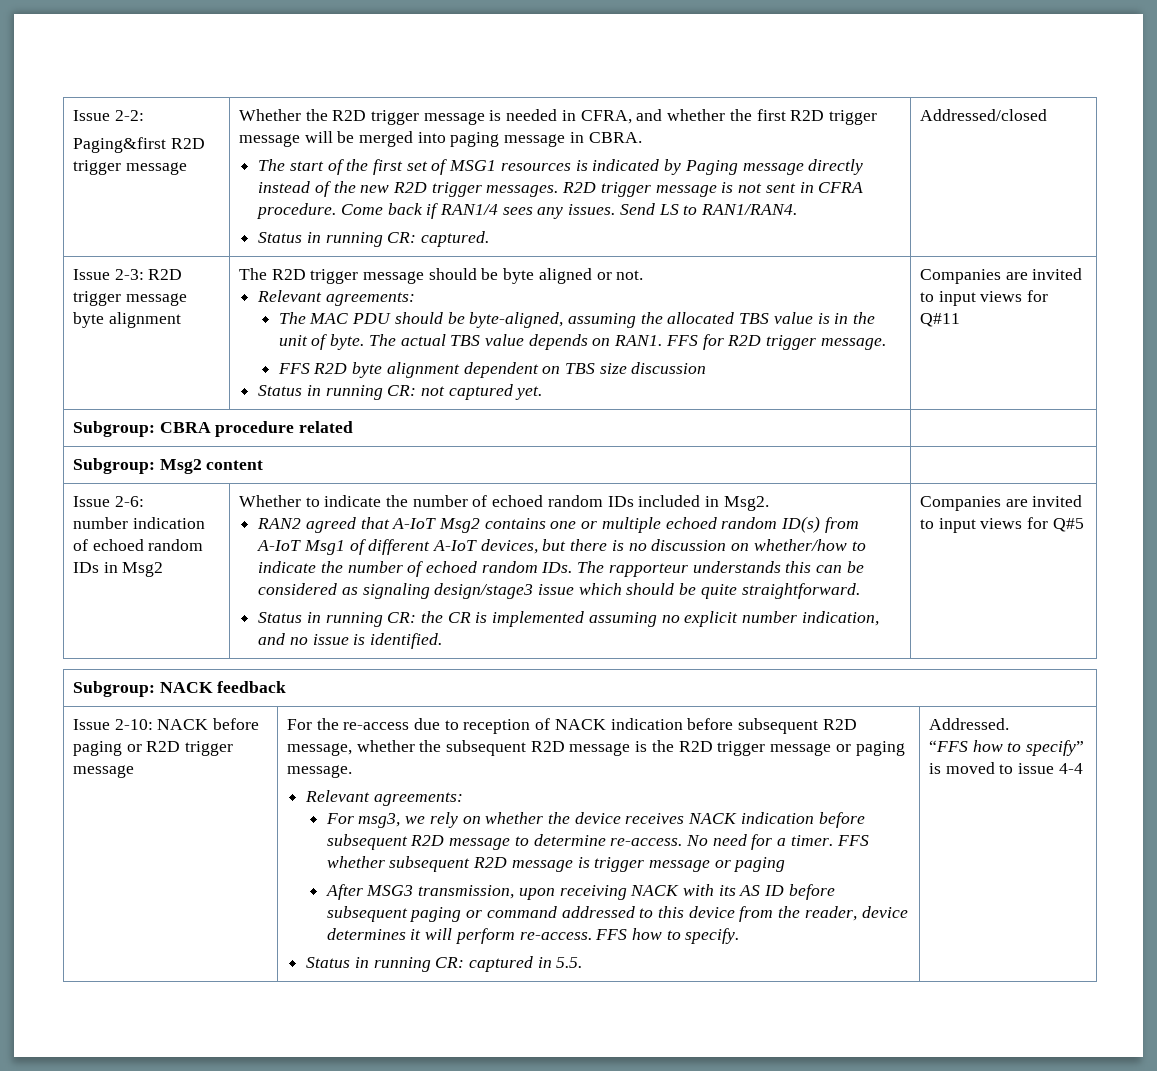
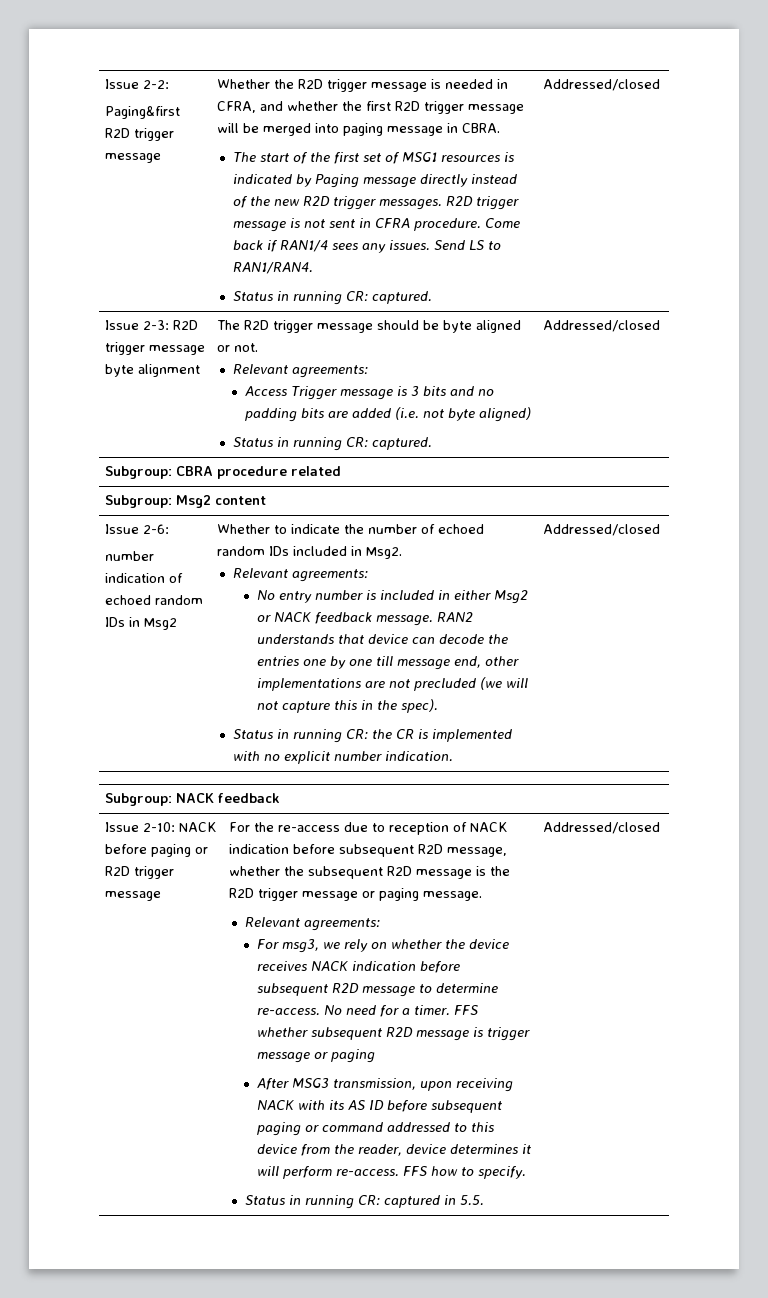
- The MAC PDU should be byte-aligned, assuming the allocated TBS value is in the unit of byte. The actual TBS value depends on RAN1. FFS for R2D trigger message.
- FFS R2D byte alignment dependent on TBS size discussion
- Status in running CR: not captured yet. | Companies are invited to input views for Q#11
+ Access Trigger message is 3 bits and no padding bits are added (i.e. not byte aligned)
+ Status in running CR: captured. | Addressed/closed
  Whether to indicate the number of echoed random IDs included in Msg2.
- RAN2 agreed that A-IoT Msg2 contains one or multiple echoed random ID(s) from A-IoT Msg1 of different A-IoT devices, but there is no discussion on whether/how to indicate the number of echoed random IDs. The rapporteur understands this can be considered as signaling design/stage3 issue which should be quite straightforward.
+ Relevant agreements:
+ No entry number is included in either Msg2 or NACK feedback message. RAN2 understands that device can decode the entries one by one till message end, other implementations are not precluded (we will not capture this in the spec).
- Status in running CR: the CR is implemented assuming no explicit number indication, and no issue is identified. | Companies are invited to input views for Q#5
+ Status in running CR: the CR is implemented with no explicit number indication. | Addressed/closed
- Status in running CR: captured in 5.5. | Addressed.
- “FFS how to specify” is moved to issue 4-4
+ Status in running CR: captured in 5.5. | Addressed/closed

